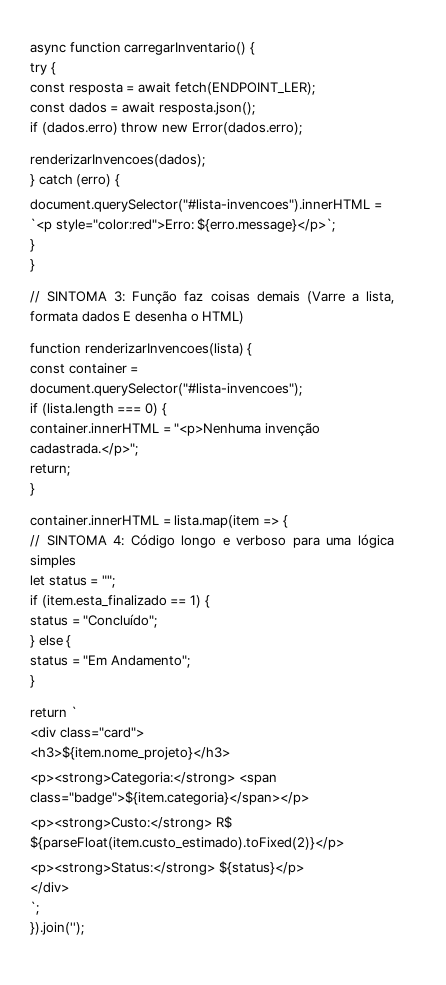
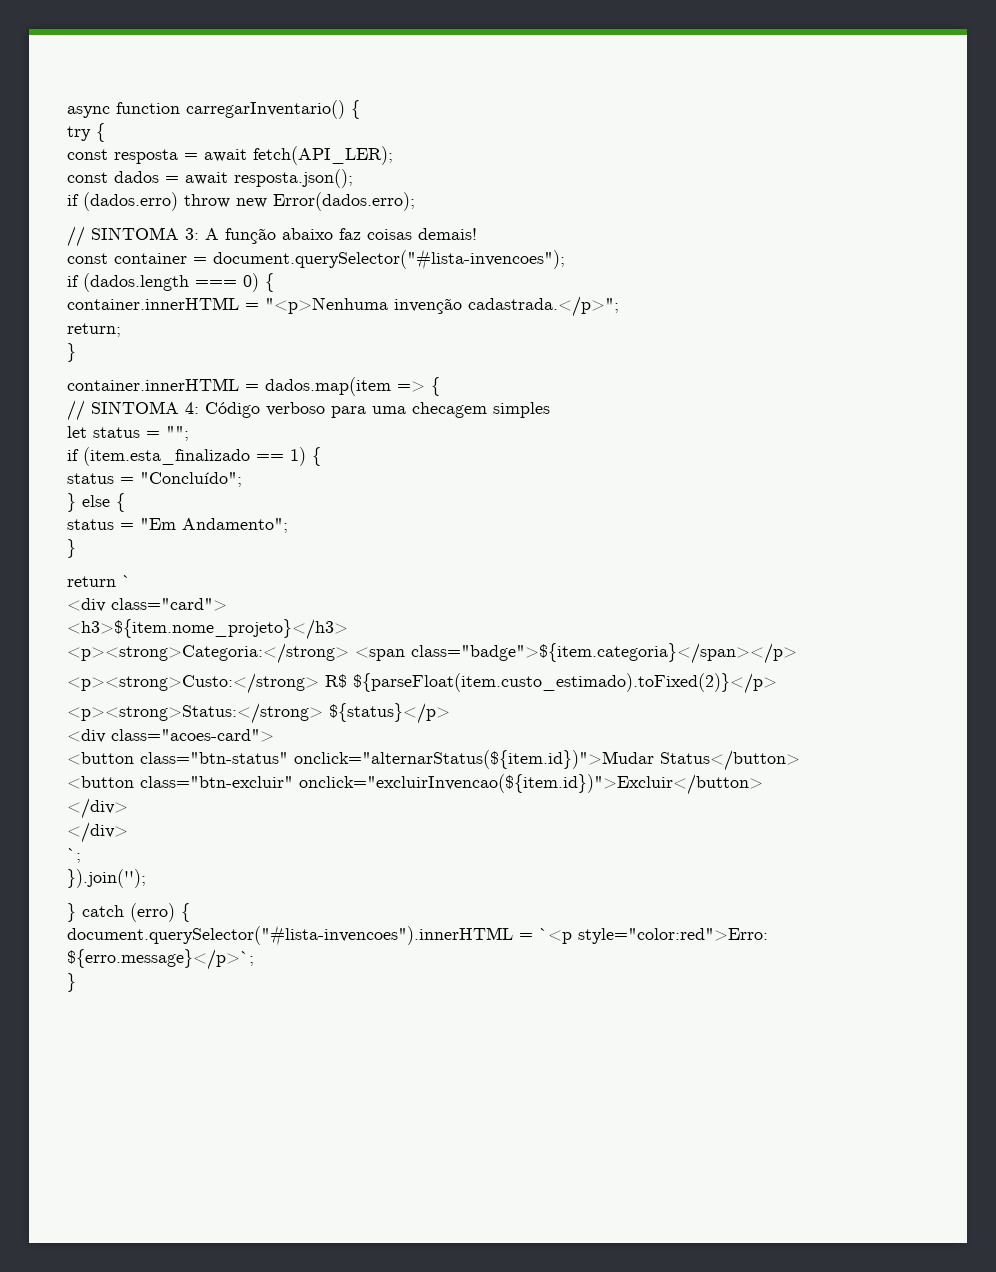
- const resposta = await fetch(ENDPOINT_LER);
+ const resposta = await fetch(API_LER);
- renderizarInvencoes(dados);
- } catch (erro) {
- document.querySelector("#lista-invencoes").innerHTML = `<p style="color:red">Erro: ${erro.message}</p>`;
- }
- }
- // SINTOMA 3: Função faz coisas demais (Varre a lista, formata dados E desenha o HTML)
- function renderizarInvencoes(lista) {
+ // SINTOMA 3: A função abaixo faz coisas demais!
- if (lista.length === 0) {
+ if (dados.length === 0) {
- container.innerHTML = lista.map(item => {
+ container.innerHTML = dados.map(item => {
- // SINTOMA 4: Código longo e verboso para uma lógica simples
+ // SINTOMA 4: Código verboso para uma checagem simples
+ <div class="acoes-card">
+ <button class="btn-status" onclick="alternarStatus(${item.id})">Mudar Status</button>
+ <button class="btn-excluir" onclick="excluirInvencao(${item.id})">Excluir</button>
+ </div>
  </div>
  `;
  }).join('');
+ } catch (erro) {
+ document.querySelector("#lista-invencoes").innerHTML = `<p style="color:red">Erro: ${erro.message}</p>`;
+ }

